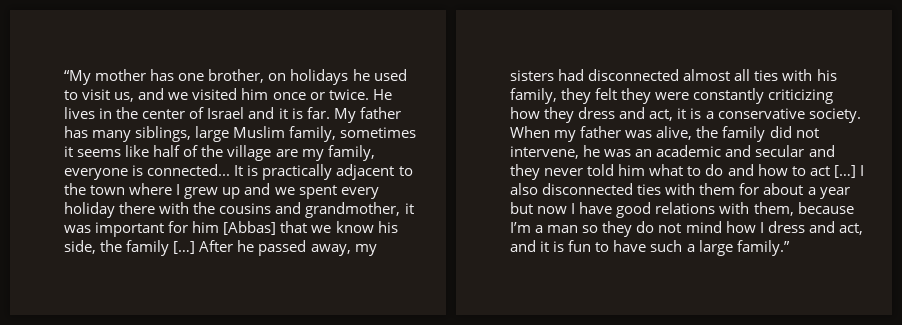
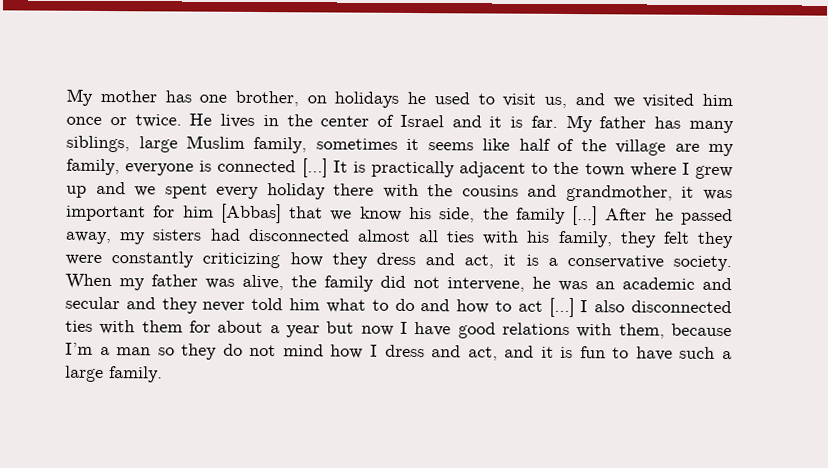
- “My mother has one brother, on holidays he used to visit us, and we visited him once or twice.
+ My mother has one brother, on holidays he used to visit us, and we visited him once or twice.
- My father has many siblings, large Muslim family, sometimes it seems like half of the village are my family, everyone is connected...
+ My father has many siblings, large Muslim family, sometimes it seems like half of the village are my family, everyone is connected […]
- I also disconnected ties with them for about a year but now I have good relations with them, because I’m a man so they do not mind how I dress and act, and it is fun to have such a large family.”
+ I also disconnected ties with them for about a year but now I have good relations with them, because I’m a man so they do not mind how I dress and act, and it is fun to have such a large family.

